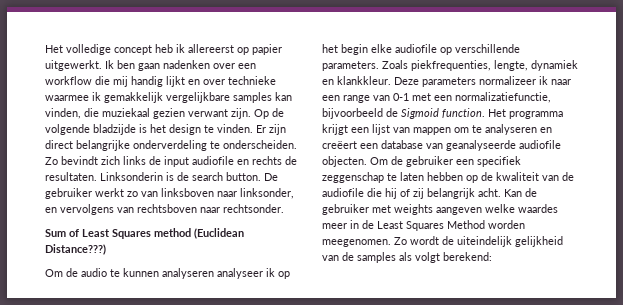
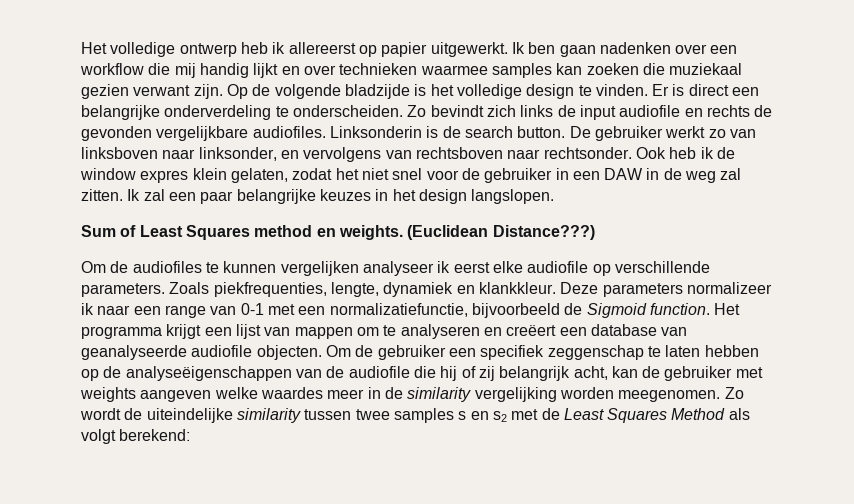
- Het volledige concept heb ik allereerst op papier uitgewerkt.
+ Het volledige ontwerp heb ik allereerst op papier uitgewerkt.
- Ik ben gaan nadenken over een workflow die mij handig lijkt en over technieke waarmee ik gemakkelijk vergelijkbare samples kan vinden, die muziekaal gezien verwant zijn.
+ Ik ben gaan nadenken over een workflow die mij handig lijkt en over technieken waarmee samples kan zoeken die muziekaal gezien verwant zijn.
- Op de volgende bladzijde is het design te vinden.
+ Op de volgende bladzijde is het volledige design te vinden.
- Er zijn direct belangrijke onderverdeling te onderscheiden.
+ Er is direct een belangrijke onderverdeling te onderscheiden.
- Zo bevindt zich links de input audiofile en rechts de resultaten.
+ Zo bevindt zich links de input audiofile en rechts de gevonden vergelijkbare audiofiles.
+ Ook heb ik de window expres klein gelaten, zodat het niet snel voor de gebruiker in een DAW in de weg zal zitten. Ik zal een paar belangrijke keuzes in het design langslopen.
- Sum of Least Squares method (Euclidean Distance???)
+ Sum of Least Squares method en weights. (Euclidean Distance???)
- Om de audio te kunnen analyseren analyseer ik op het begin elke audiofile op verschillende parameters.
+ Om de audiofiles te kunnen vergelijken analyseer ik eerst elke audiofile op verschillende parameters.
- Om de gebruiker een specifiek zeggenschap te laten hebben op de kwaliteit van de audiofile die hij of zij belangrijk acht. Kan de gebruiker met weights aangeven welke waardes meer in de Least Squares Method worden meegenomen.
+ Om de gebruiker een specifiek zeggenschap te laten hebben op de analyseëigenschappen van de audiofile die hij of zij belangrijk acht, kan de gebruiker met weights aangeven welke waardes meer in de similarity vergelijking worden meegenomen.
- Zo wordt de uiteindelijk gelijkheid van de samples als volgt berekend:
+ Zo wordt de uiteindelijke similarity tussen twee samples s en s2 met de Least Squares Method als volgt berekend:

